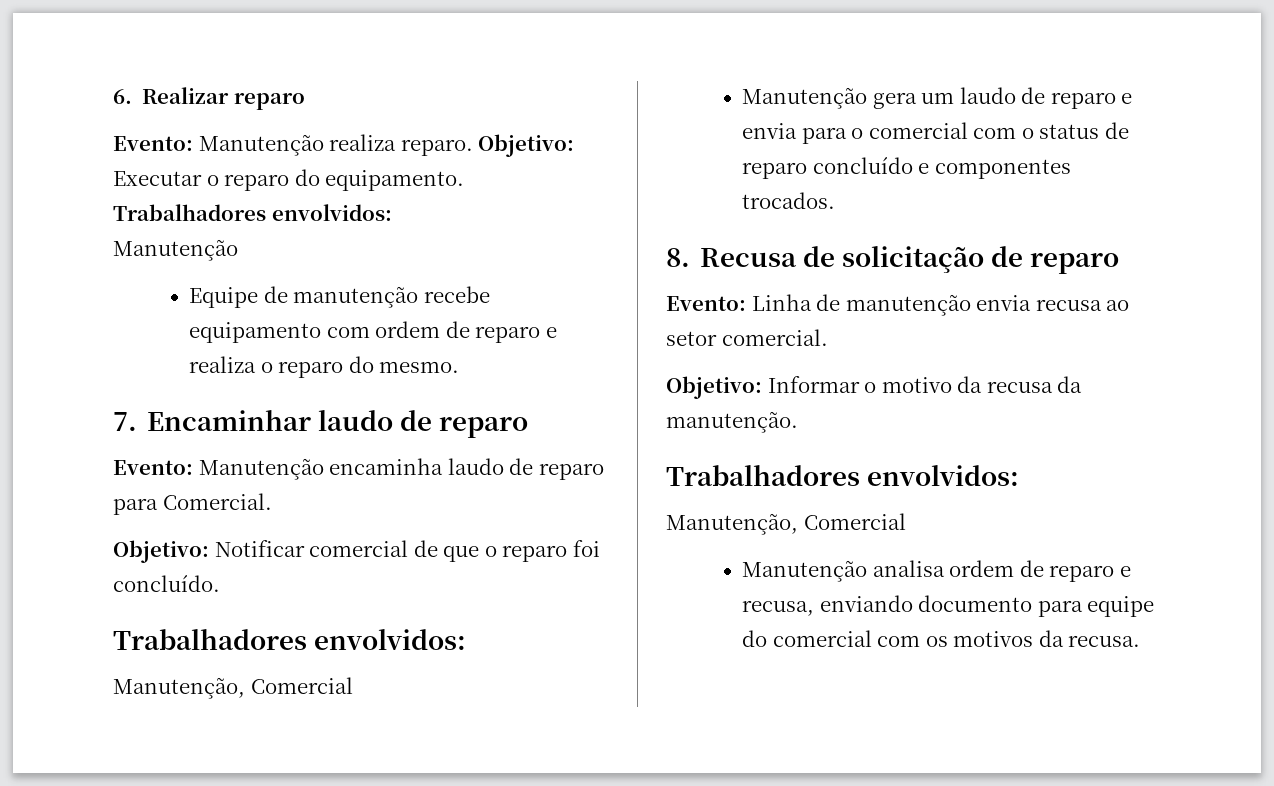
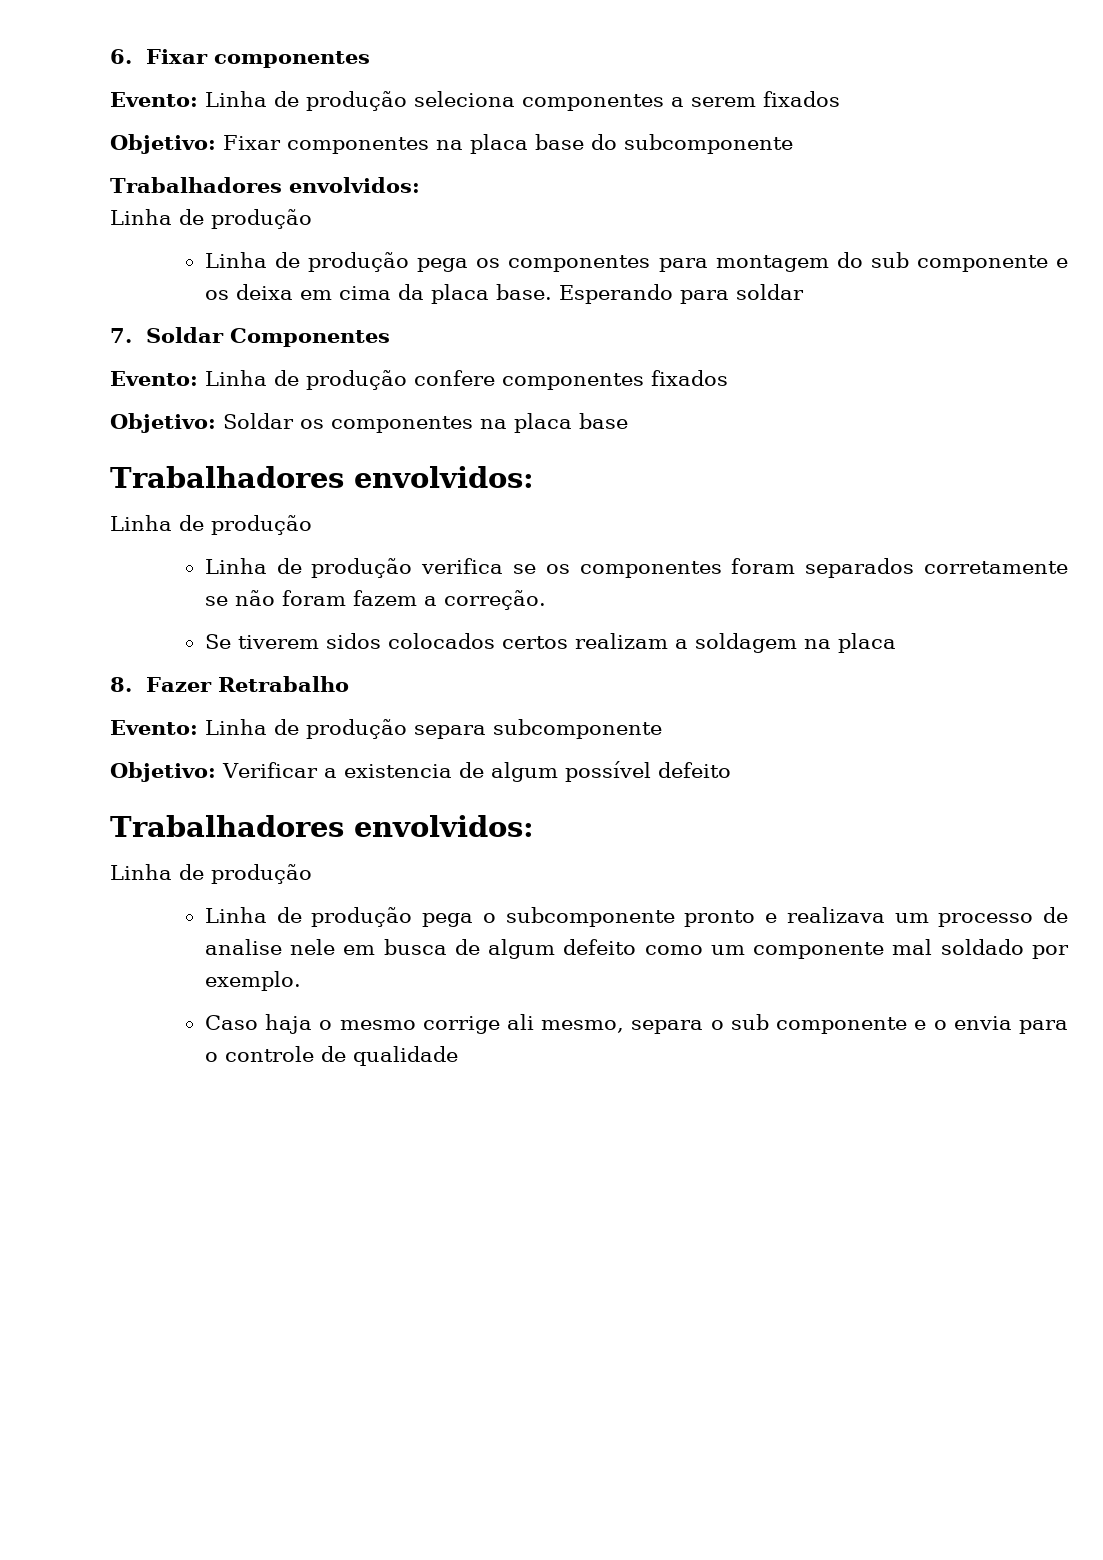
- 6. Realizar reparo
- Evento: Manutenção realiza reparo. Objetivo: Executar o reparo do equipamento. Trabalhadores envolvidos:
- Manutenção
- Equipe de manutenção recebe equipamento com ordem de reparo e realiza o reparo do mesmo.
- 7. Encaminhar laudo de reparo
- Evento: Manutenção encaminha laudo de reparo para Comercial.
- Objetivo: Notificar comercial de que o reparo foi concluído.
+ 6. Fixar componentes
+ Evento: Linha de produção seleciona componentes a serem fixados
+ Objetivo: Fixar componentes na placa base do subcomponente
  Trabalhadores envolvidos:
- Manutenção, Comercial
- Manutenção gera um laudo de reparo e envia para o comercial com o status de reparo concluído e componentes trocados.
- 8. Recusa de solicitação de reparo
- Evento: Linha de manutenção envia recusa ao setor comercial.
- Objetivo: Informar o motivo da recusa da manutenção.
+ Linha de produção
+ Linha de produção pega os componentes para montagem do sub componente e os deixa em cima da placa base. Esperando para soldar
+ 7. Soldar Componentes
+ Evento: Linha de produção confere componentes fixados
+ Objetivo: Soldar os componentes na placa base
  Trabalhadores envolvidos:
- Manutenção, Comercial
- Manutenção analisa ordem de reparo e recusa, enviando documento para equipe do comercial com os motivos da recusa.
+ Linha de produção
+ Linha de produção verifica se os componentes foram separados corretamente se não foram fazem a correção.
+ Se tiverem sidos colocados certos realizam a soldagem na placa
+ 8. Fazer Retrabalho
+ Evento: Linha de produção separa subcomponente
+ Objetivo: Verificar a existencia de algum possível defeito
+ Trabalhadores envolvidos:
+ Linha de produção
+ Linha de produção pega o subcomponente pronto e realizava um processo de analise nele em busca de algum defeito como um componente mal soldado por exemplo.
+ Caso haja o mesmo corrige ali mesmo, separa o sub componente e o envia para o controle de qualidade

